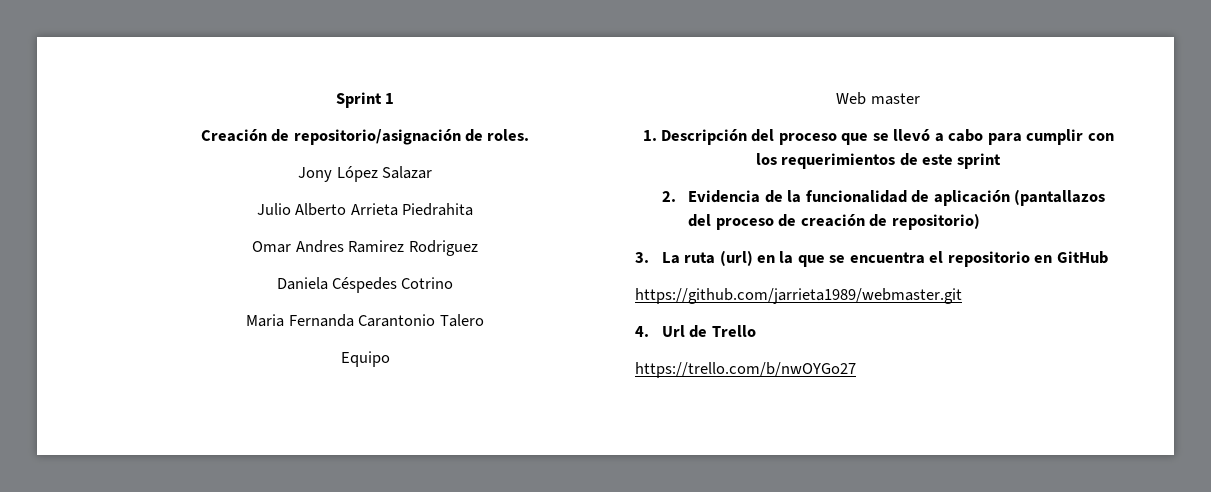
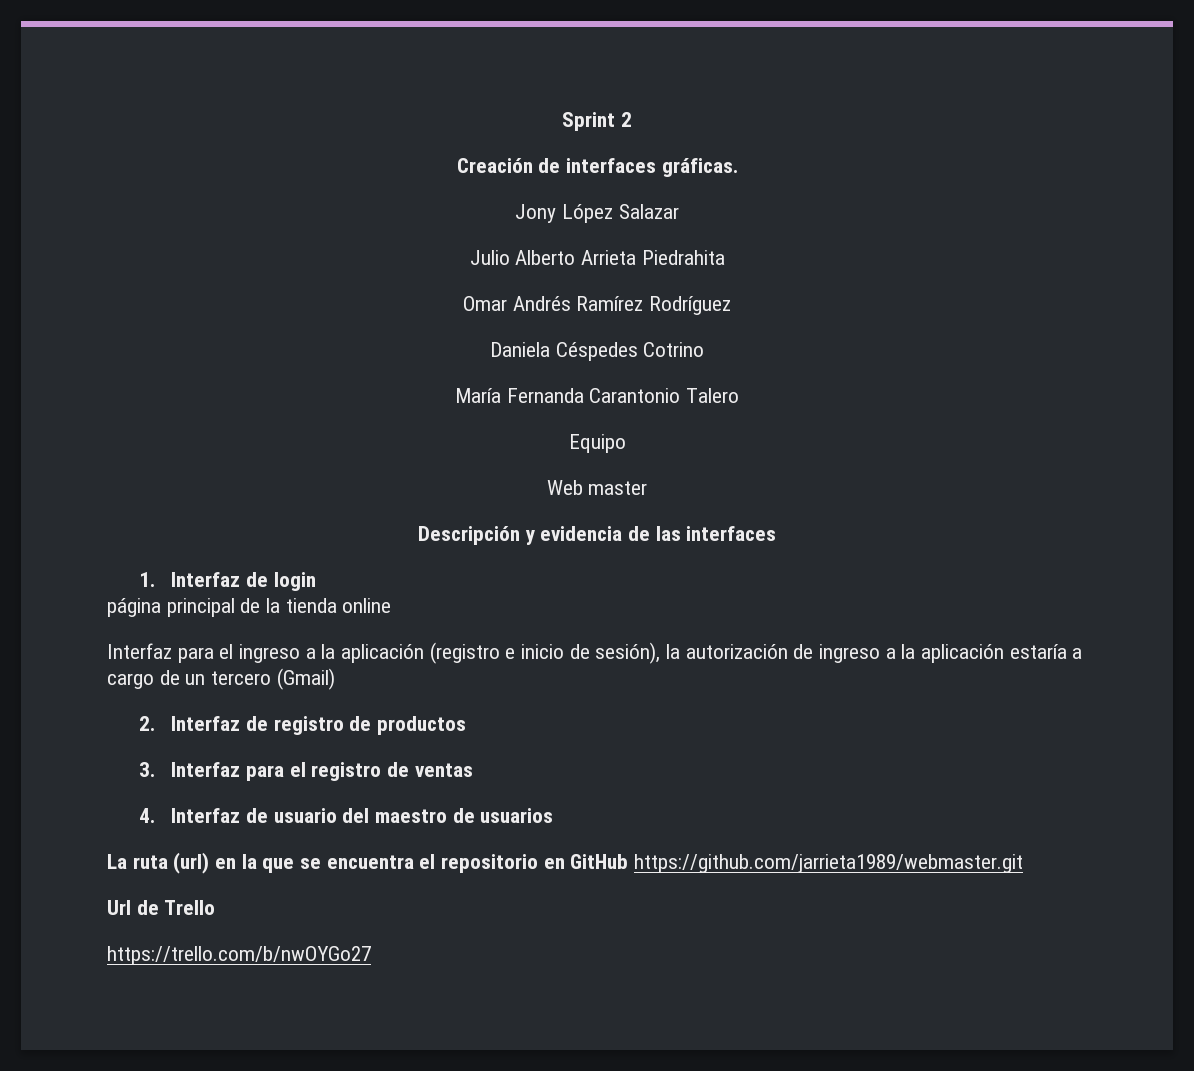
- Sprint 1
+ Sprint 2
- Creación de repositorio/asignación de roles.
+ Creación de interfaces gráficas.
- Omar Andres Ramirez Rodriguez
+ Omar Andrés Ramírez Rodríguez
- Maria Fernanda Carantonio Talero
+ María Fernanda Carantonio Talero
- 1. Descripción del proceso que se llevó a cabo para cumplir con los requerimientos de este sprint
- 2. Evidencia de la funcionalidad de aplicación (pantallazos del proceso de creación de repositorio)
- 3. La ruta (url) en la que se encuentra el repositorio en GitHub
- https://github.com/jarrieta1989/webmaster.git
+ Descripción y evidencia de las interfaces
+ 1. Interfaz de login
+ página principal de la tienda online
+ Interfaz para el ingreso a la aplicación (registro e inicio de sesión), la autorización de ingreso a la aplicación estaría a cargo de un tercero (Gmail)
+ 2. Interfaz de registro de productos
+ 3. Interfaz para el registro de ventas
+ 4. Interfaz de usuario del maestro de usuarios
+ La ruta (url) en la que se encuentra el repositorio en GitHub https://github.com/jarrieta1989/webmaster.git
- 4. Url de Trello
+ Url de Trello

